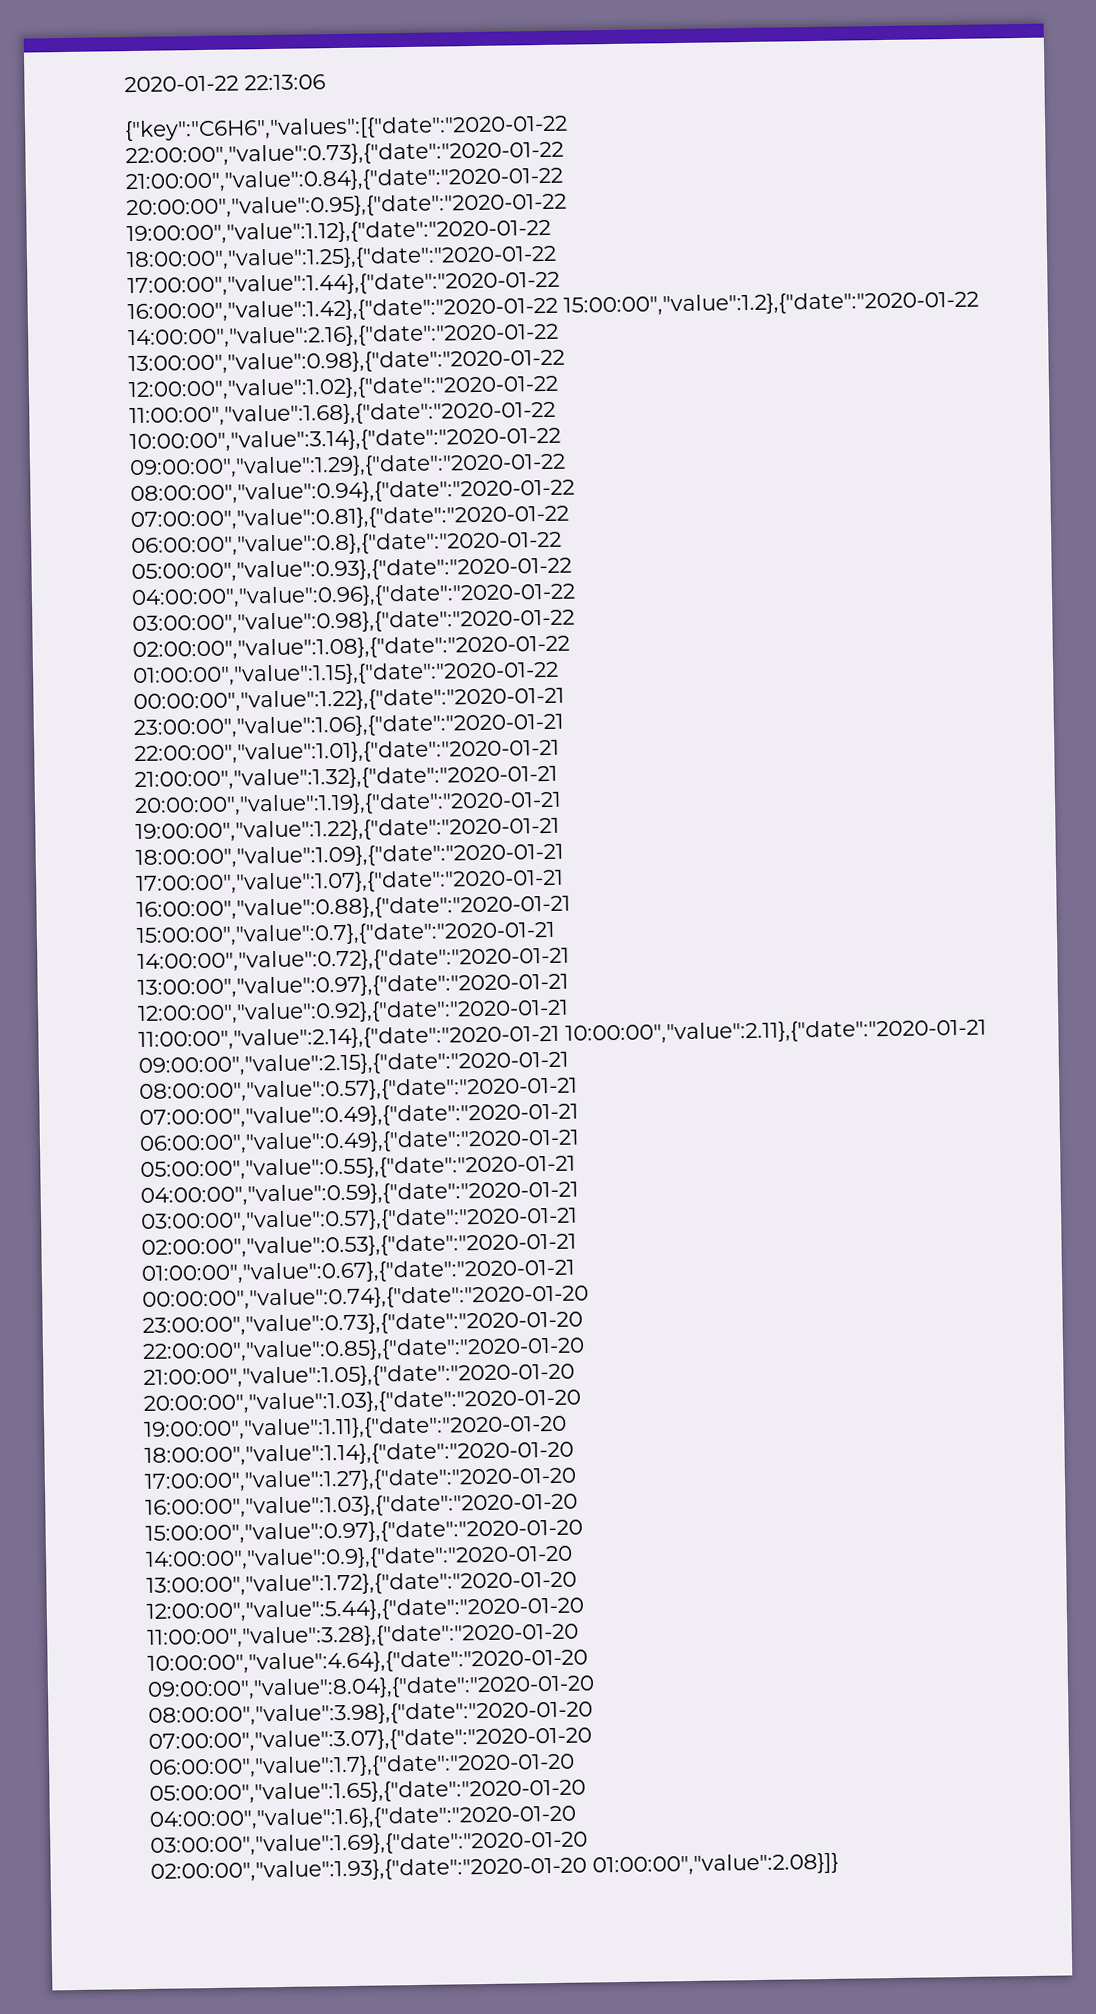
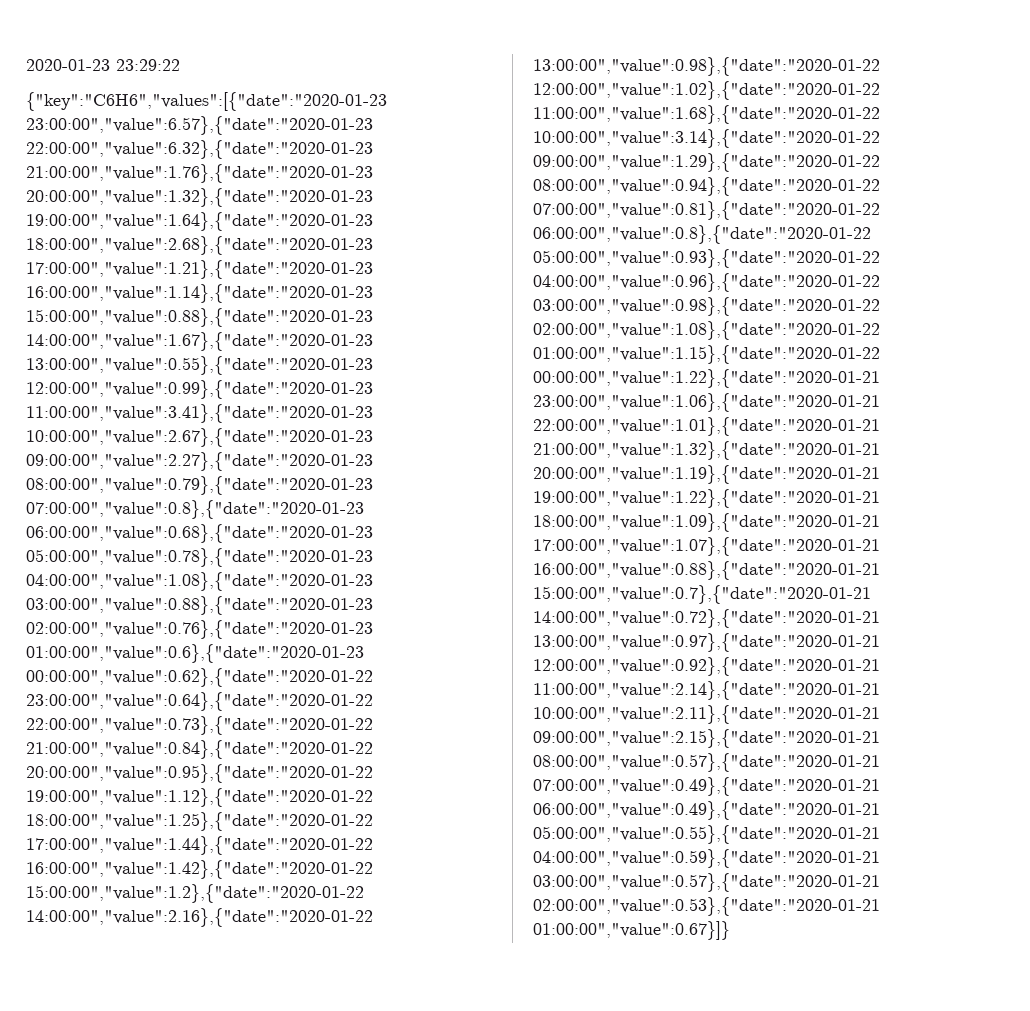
- 2020-01-22 22:13:06
- {"key":"C6H6","values":[{"date":"2020-01-22 22:00:00","value":0.73},{"date":"2020-01-22 21:00:00","value":0.84},{"date":"2020-01-22 20:00:00","value":0.95},{"date":"2020-01-22 19:00:00","value":1.12},{"date":"2020-01-22 18:00:00","value":1.25},{"date":"2020-01-22 17:00:00","value":1.44},{"date":"2020-01-22 16:00:00","value":1.42},{"date":"2020-01-22 15:00:00","value":1.2},{"date":"2020-01-22 14:00:00","value":2.16},{"date":"2020-01-22 13:00:00","value":0.98},{"date":"2020-01-22 12:00:00","value":1.02},{"date":"2020-01-22 11:00:00","value":1.68},{"date":"2020-01-22 10:00:00","value":3.14},{"date":"2020-01-22 09:00:00","value":1.29},{"date":"2020-01-22 08:00:00","value":0.94},{"date":"2020-01-22 07:00:00","value":0.81},{"date":"2020-01-22 06:00:00","value":0.8},{"date":"2020-01-22 05:00:00","value":0.93},{"date":"2020-01-22 04:00:00","value":0.96},{"date":"2020-01-22 03:00:00","value":0.98},{"date":"2020-01-22 02:00:00","value":1.08},{"date":"2020-01-22 01:00:00","value":1.15},{"date":"2020-01-22 00:00:00","value":1.22},{"date":"2020-01-21 23:00:00","value":1.06},{"date":"2020-01-21 22:00:00","value":1.01},{"date":"2020-01-21 21:00:00","value":1.32},{"date":"2020-01-21 20:00:00","value":1.19},{"date":"2020-01-21 19:00:00","value":1.22},{"date":"2020-01-21 18:00:00","value":1.09},{"date":"2020-01-21 17:00:00","value":1.07},{"date":"2020-01-21 16:00:00","value":0.88},{"date":"2020-01-21 15:00:00","value":0.7},{"date":"2020-01-21 14:00:00","value":0.72},{"date":"2020-01-21 13:00:00","value":0.97},{"date":"2020-01-21 12:00:00","value":0.92},{"date":"2020-01-21 11:00:00","value":2.14},{"date":"2020-01-21 10:00:00","value":2.11},{"date":"2020-01-21 09:00:00","value":2.15},{"date":"2020-01-21 08:00:00","value":0.57},{"date":"2020-01-21 07:00:00","value":0.49},{"date":"2020-01-21 06:00:00","value":0.49},{"date":"2020-01-21 05:00:00","value":0.55},{"date":"2020-01-21 04:00:00","value":0.59},{"date":"2020-01-21 03:00:00","value":0.57},{"date":"2020-01-21 02:00:00","value":0.53},{"date":"2020-01-21 01:00:00","value":0.67},{"date":"2020-01-21 00:00:00","value":0.74},{"date":"2020-01-20 23:00:00","value":0.73},{"date":"2020-01-20 22:00:00","value":0.85},{"date":"2020-01-20 21:00:00","value":1.05},{"date":"2020-01-20 20:00:00","value":1.03},{"date":"2020-01-20 19:00:00","value":1.11},{"date":"2020-01-20 18:00:00","value":1.14},{"date":"2020-01-20 17:00:00","value":1.27},{"date":"2020-01-20 16:00:00","value":1.03},{"date":"2020-01-20 15:00:00","value":0.97},{"date":"2020-01-20 14:00:00","value":0.9},{"date":"2020-01-20 13:00:00","value":1.72},{"date":"2020-01-20 12:00:00","value":5.44},{"date":"2020-01-20 11:00:00","value":3.28},{"date":"2020-01-20 10:00:00","value":4.64},{"date":"2020-01-20 09:00:00","value":8.04},{"date":"2020-01-20 08:00:00","value":3.98},{"date":"2020-01-20 07:00:00","value":3.07},{"date":"2020-01-20 06:00:00","value":1.7},{"date":"2020-01-20 05:00:00","value":1.65},{"date":"2020-01-20 04:00:00","value":1.6},{"date":"2020-01-20 03:00:00","value":1.69},{"date":"2020-01-20 02:00:00","value":1.93},{"date":"2020-01-20 01:00:00","value":2.08}]}
+ 2020-01-23 23:29:22
+ {"key":"C6H6","values":[{"date":"2020-01-23 23:00:00","value":6.57},{"date":"2020-01-23 22:00:00","value":6.32},{"date":"2020-01-23 21:00:00","value":1.76},{"date":"2020-01-23 20:00:00","value":1.32},{"date":"2020-01-23 19:00:00","value":1.64},{"date":"2020-01-23 18:00:00","value":2.68},{"date":"2020-01-23 17:00:00","value":1.21},{"date":"2020-01-23 16:00:00","value":1.14},{"date":"2020-01-23 15:00:00","value":0.88},{"date":"2020-01-23 14:00:00","value":1.67},{"date":"2020-01-23 13:00:00","value":0.55},{"date":"2020-01-23 12:00:00","value":0.99},{"date":"2020-01-23 11:00:00","value":3.41},{"date":"2020-01-23 10:00:00","value":2.67},{"date":"2020-01-23 09:00:00","value":2.27},{"date":"2020-01-23 08:00:00","value":0.79},{"date":"2020-01-23 07:00:00","value":0.8},{"date":"2020-01-23 06:00:00","value":0.68},{"date":"2020-01-23 05:00:00","value":0.78},{"date":"2020-01-23 04:00:00","value":1.08},{"date":"2020-01-23 03:00:00","value":0.88},{"date":"2020-01-23 02:00:00","value":0.76},{"date":"2020-01-23 01:00:00","value":0.6},{"date":"2020-01-23 00:00:00","value":0.62},{"date":"2020-01-22 23:00:00","value":0.64},{"date":"2020-01-22 22:00:00","value":0.73},{"date":"2020-01-22 21:00:00","value":0.84},{"date":"2020-01-22 20:00:00","value":0.95},{"date":"2020-01-22 19:00:00","value":1.12},{"date":"2020-01-22 18:00:00","value":1.25},{"date":"2020-01-22 17:00:00","value":1.44},{"date":"2020-01-22 16:00:00","value":1.42},{"date":"2020-01-22 15:00:00","value":1.2},{"date":"2020-01-22 14:00:00","value":2.16},{"date":"2020-01-22 13:00:00","value":0.98},{"date":"2020-01-22 12:00:00","value":1.02},{"date":"2020-01-22 11:00:00","value":1.68},{"date":"2020-01-22 10:00:00","value":3.14},{"date":"2020-01-22 09:00:00","value":1.29},{"date":"2020-01-22 08:00:00","value":0.94},{"date":"2020-01-22 07:00:00","value":0.81},{"date":"2020-01-22 06:00:00","value":0.8},{"date":"2020-01-22 05:00:00","value":0.93},{"date":"2020-01-22 04:00:00","value":0.96},{"date":"2020-01-22 03:00:00","value":0.98},{"date":"2020-01-22 02:00:00","value":1.08},{"date":"2020-01-22 01:00:00","value":1.15},{"date":"2020-01-22 00:00:00","value":1.22},{"date":"2020-01-21 23:00:00","value":1.06},{"date":"2020-01-21 22:00:00","value":1.01},{"date":"2020-01-21 21:00:00","value":1.32},{"date":"2020-01-21 20:00:00","value":1.19},{"date":"2020-01-21 19:00:00","value":1.22},{"date":"2020-01-21 18:00:00","value":1.09},{"date":"2020-01-21 17:00:00","value":1.07},{"date":"2020-01-21 16:00:00","value":0.88},{"date":"2020-01-21 15:00:00","value":0.7},{"date":"2020-01-21 14:00:00","value":0.72},{"date":"2020-01-21 13:00:00","value":0.97},{"date":"2020-01-21 12:00:00","value":0.92},{"date":"2020-01-21 11:00:00","value":2.14},{"date":"2020-01-21 10:00:00","value":2.11},{"date":"2020-01-21 09:00:00","value":2.15},{"date":"2020-01-21 08:00:00","value":0.57},{"date":"2020-01-21 07:00:00","value":0.49},{"date":"2020-01-21 06:00:00","value":0.49},{"date":"2020-01-21 05:00:00","value":0.55},{"date":"2020-01-21 04:00:00","value":0.59},{"date":"2020-01-21 03:00:00","value":0.57},{"date":"2020-01-21 02:00:00","value":0.53},{"date":"2020-01-21 01:00:00","value":0.67}]}

